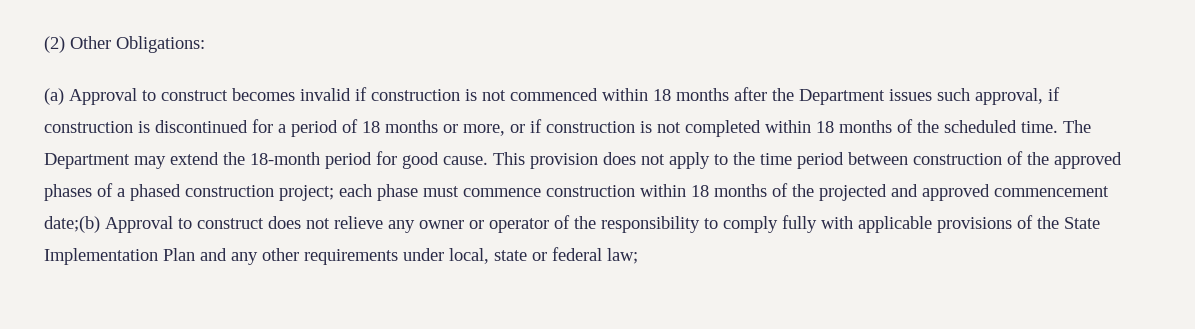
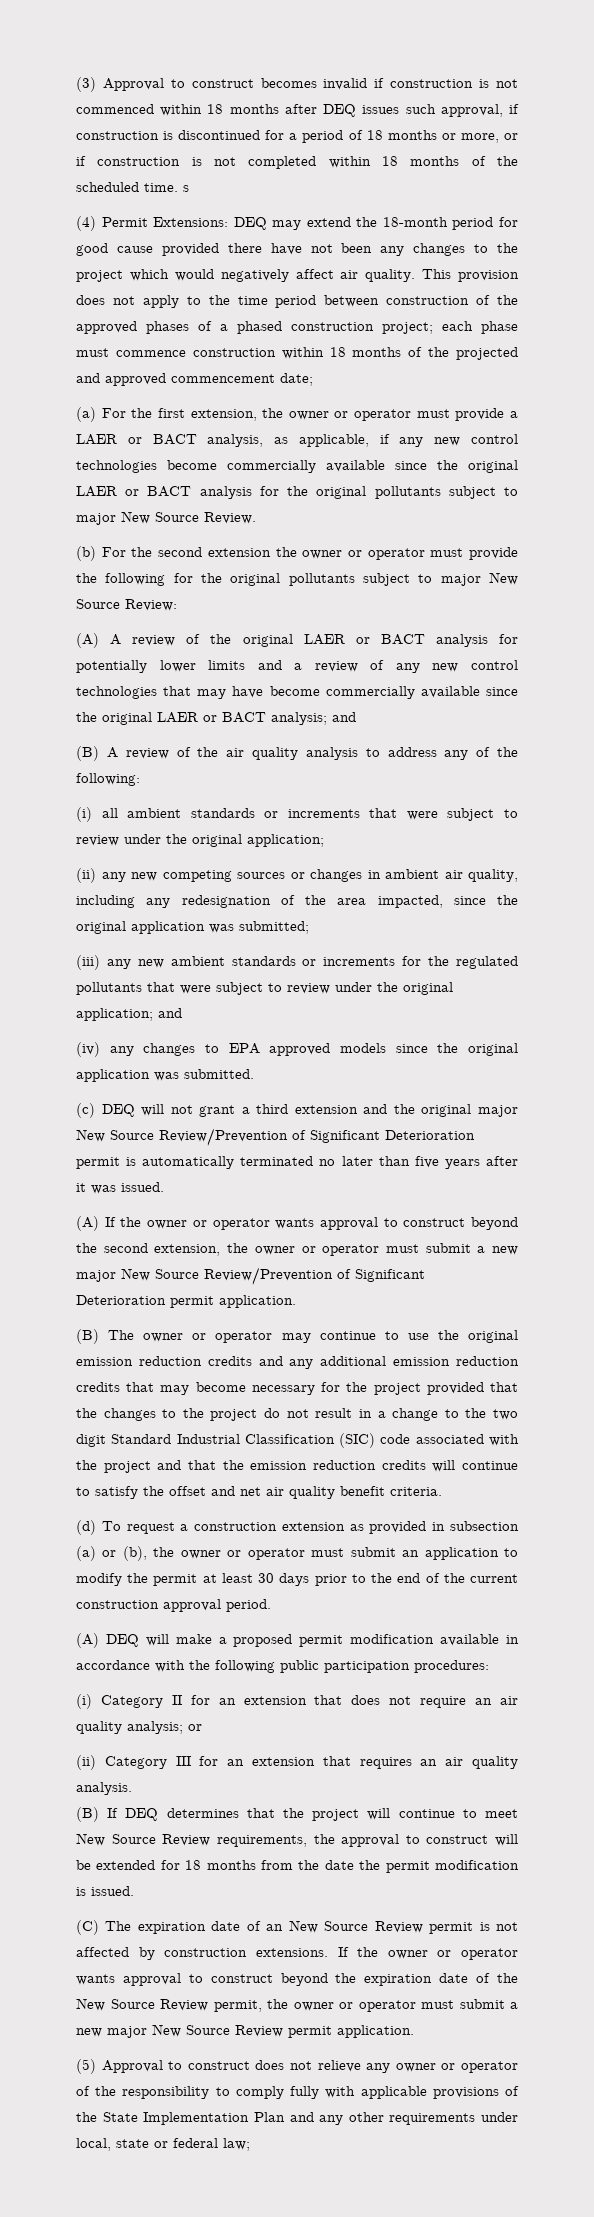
- (2) Other Obligations:
- (a) Approval to construct becomes invalid if construction is not commenced within 18 months after the Department issues such approval, if construction is discontinued for a period of 18 months or more, or if construction is not completed within 18 months of the scheduled time. The Department may extend the 18-month period for good cause.
+ (3) Approval to construct becomes invalid if construction is not commenced within 18 months after DEQ issues such approval, if construction is discontinued for a period of 18 months or more, or if construction is not completed within 18 months of the scheduled time. s
+ (4) Permit Extensions: DEQ may extend the 18-month period for good cause provided there have not been any changes to the project which would negatively affect air quality.
- each phase must commence construction within 18 months of the projected and approved commencement date;(b) Approval to construct does not relieve any owner or operator of the responsibility to comply fully with applicable provisions of the State Implementation Plan and any other requirements under local, state or federal law;
+ each phase must commence construction within 18 months of the projected and approved commencement date;
+ (a) For the first extension, the owner or operator must provide a LAER or BACT analysis, as applicable, if any new control technologies become commercially available since the original LAER or BACT analysis for the original pollutants subject to major New Source Review.
+ (b) For the second extension the owner or operator must provide the following for the original pollutants subject to major New Source Review:
+ (A) A review of the original LAER or BACT analysis for potentially lower limits and a review of any new control technologies that may have become commercially available since the original LAER or BACT analysis; and
+ (B) A review of the air quality analysis to address any of the following:
+ (i) all ambient standards or increments that were subject to review under the original application;
+ (ii) any new competing sources or changes in ambient air quality, including any redesignation of the area impacted, since the original application was submitted;
+ (iii) any new ambient standards or increments for the regulated pollutants that were subject to review under the original application; and
+ (iv) any changes to EPA approved models since the original application was submitted.
+ (c) DEQ will not grant a third extension and the original major New Source Review/Prevention of Significant Deterioration permit is automatically terminated no later than five years after it was issued.
+ (A) If the owner or operator wants approval to construct beyond the second extension, the owner or operator must submit a new major New Source Review/Prevention of Significant Deterioration permit application.
+ (B) The owner or operator may continue to use the original emission reduction credits and any additional emission reduction credits that may become necessary for the project provided that the changes to the project do not result in a change to the two digit Standard Industrial Classification (SIC) code associated with the project and that the emission reduction credits will continue to satisfy the offset and net air quality benefit criteria.
+ (d) To request a construction extension as provided in subsection (a) or (b), the owner or operator must submit an application to modify the permit at least 30 days prior to the end of the current construction approval period.
+ (A) DEQ will make a proposed permit modification available in accordance with the following public participation procedures:
+ (i) Category II for an extension that does not require an air quality analysis; or
+ (ii) Category III for an extension that requires an air quality analysis.
+ (B) If DEQ determines that the project will continue to meet New Source Review requirements, the approval to construct will be extended for 18 months from the date the permit modification is issued.
+ (C) The expiration date of an New Source Review permit is not affected by construction extensions. If the owner or operator wants approval to construct beyond the expiration date of the New Source Review permit, the owner or operator must submit a new major New Source Review permit application.
+ (5) Approval to construct does not relieve any owner or operator of the responsibility to comply fully with applicable provisions of the State Implementation Plan and any other requirements under local, state or federal law;

